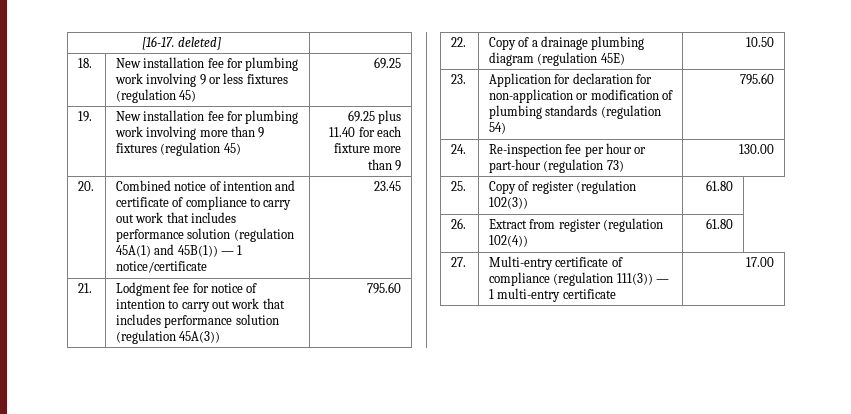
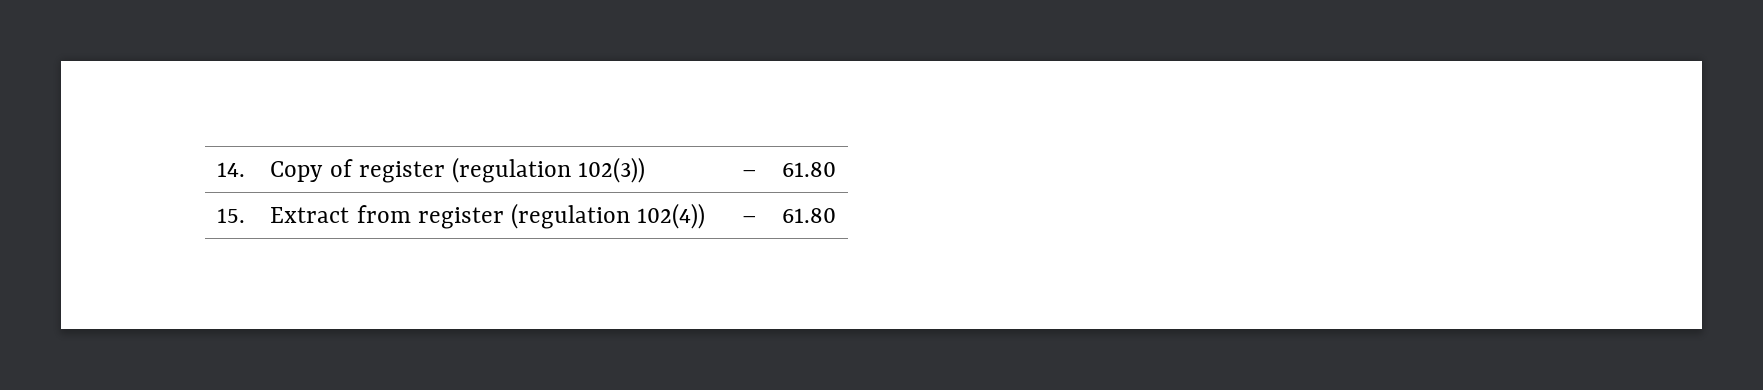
- [16-17. deleted] |
- 18. | New installation fee for plumbing work involving 9 or less fixtures (regulation 45) | 69.25
- 19. | New installation fee for plumbing work involving more than 9 fixtures (regulation 45) | 69.25 plus 11.40 for each fixture more than 9
- 20. | Combined notice of intention and certificate of compliance to carry out work that includes performance solution (regulation 45A(1) and 45B(1)) — 1 notice/certificate | 23.45
- 21. | Lodgment fee for notice of intention to carry out work that includes performance solution (regulation 45A(3)) | 795.60
- 22. | Copy of a drainage plumbing diagram (regulation 45E) | 10.50
- 23. | Application for declaration for non-application or modification of plumbing standards (regulation 54) | 795.60
- 24. | Re-inspection fee per hour or part-hour (regulation 73) | 130.00
- 25. | Copy of register (regulation 102(3)) | 61.80
- 26. | Extract from register (regulation 102(4)) | 61.80
- 27. | Multi-entry certificate of compliance (regulation 111(3)) — 1 multi-entry certificate | 17.00
+ 14. | Copy of register (regulation 102(3)) | – | 61.80
+ 15. | Extract from register (regulation 102(4)) | – | 61.80

